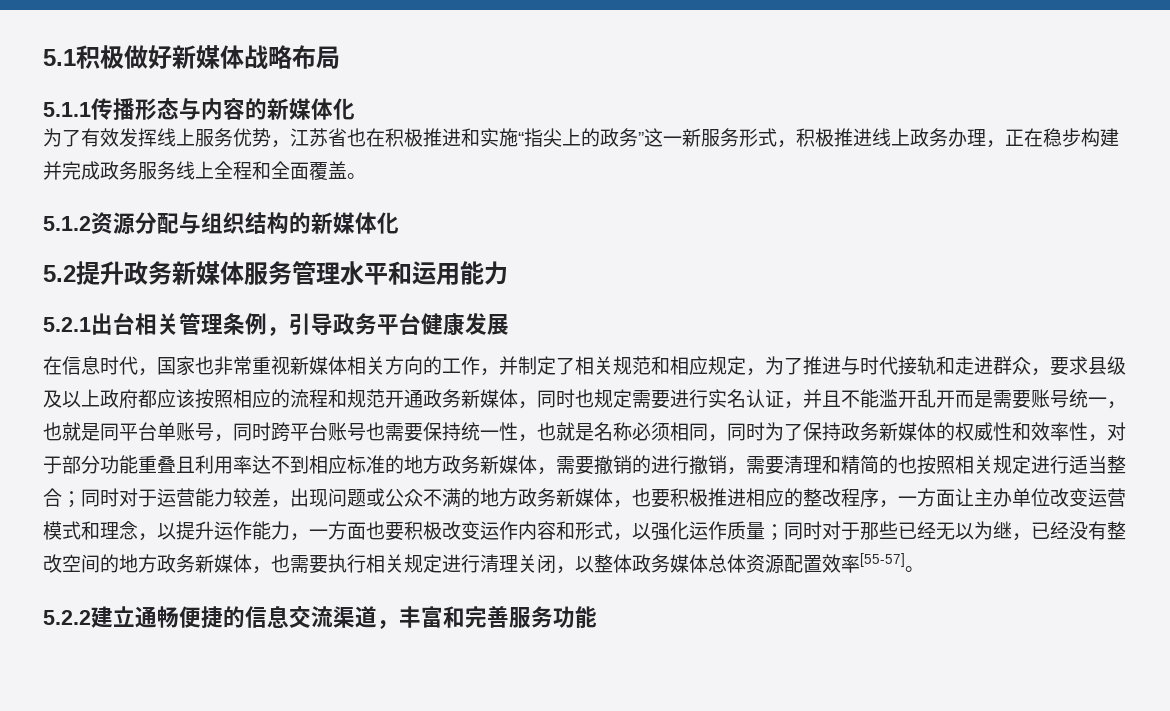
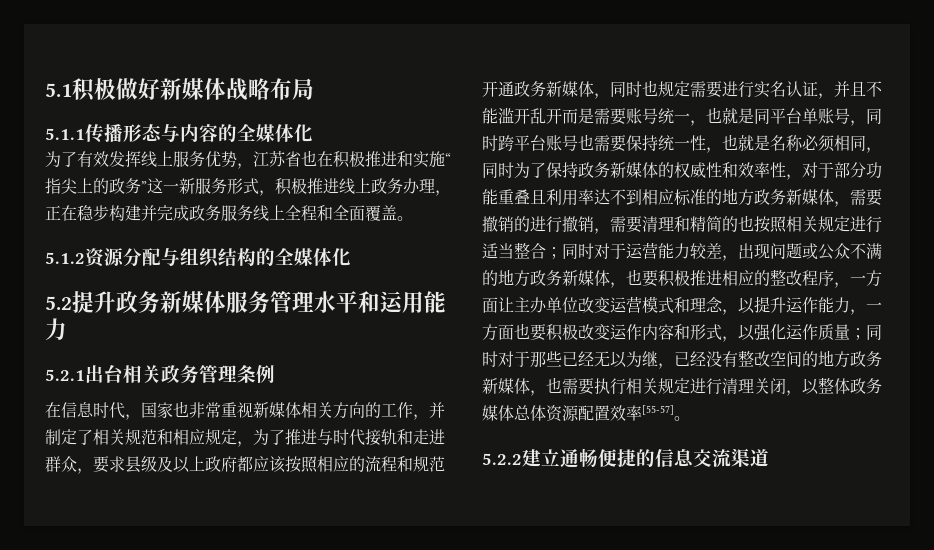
- 5.1.1传播形态与内容的新媒体化
+ 5.1.1传播形态与内容的全媒体化
- 5.1.2资源分配与组织结构的新媒体化
+ 5.1.2资源分配与组织结构的全媒体化
- 5.2.1出台相关管理条例，引导政务平台健康发展
+ 5.2.1出台相关政务管理条例
- 5.2.2建立通畅便捷的信息交流渠道，丰富和完善服务功能
+ 5.2.2建立通畅便捷的信息交流渠道

